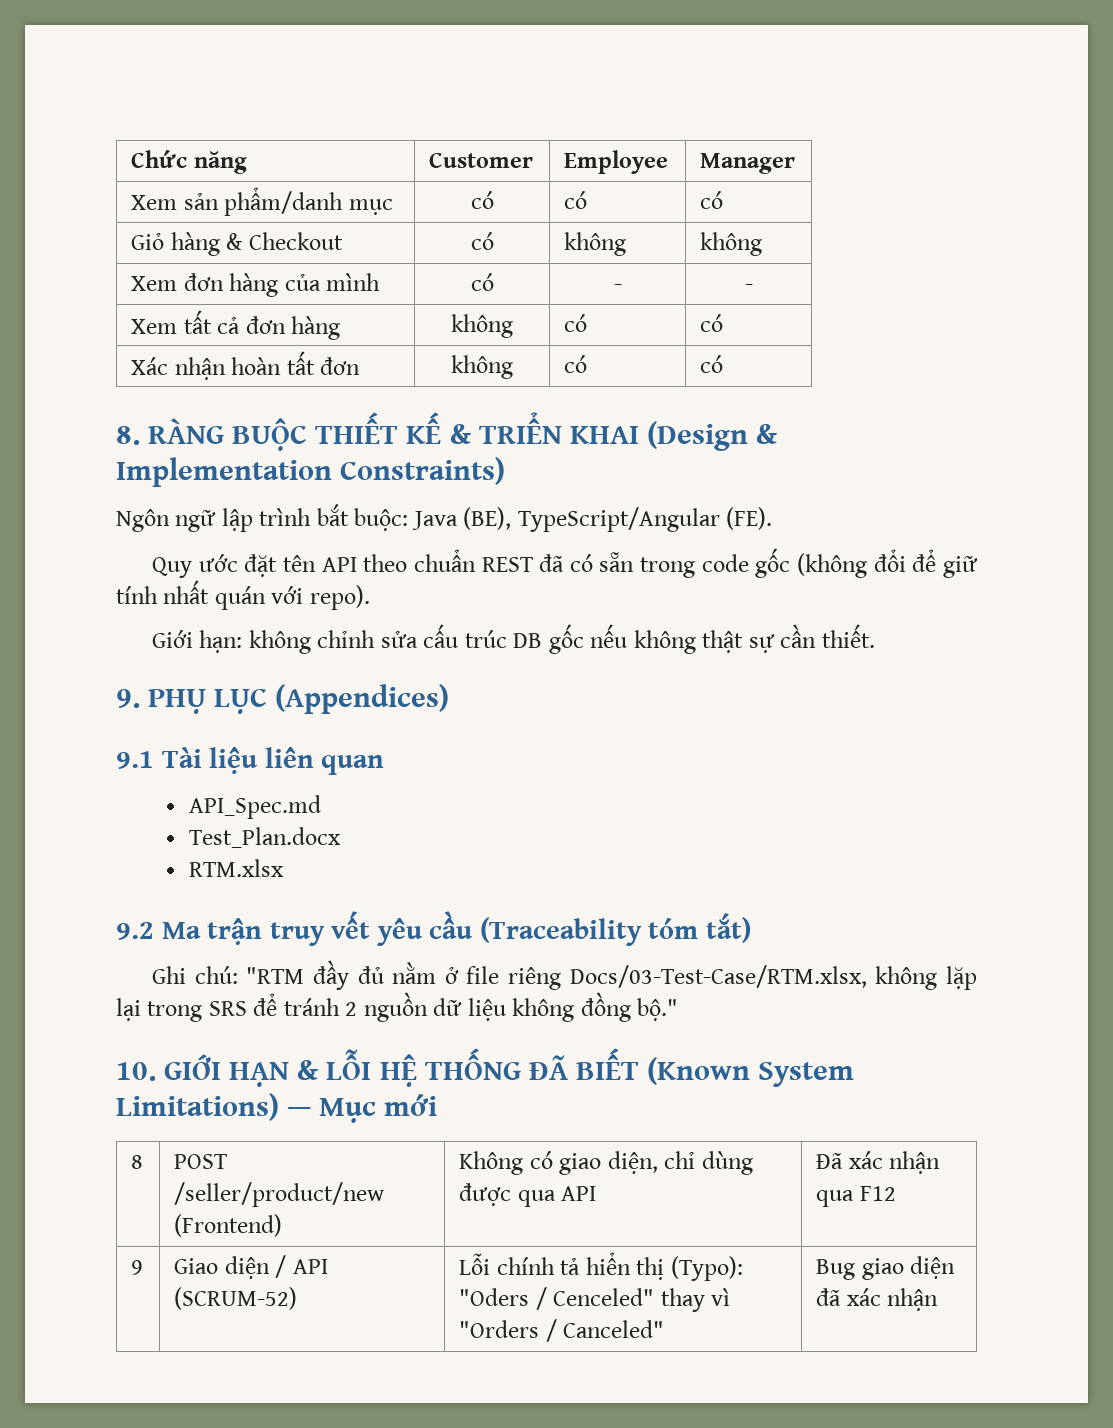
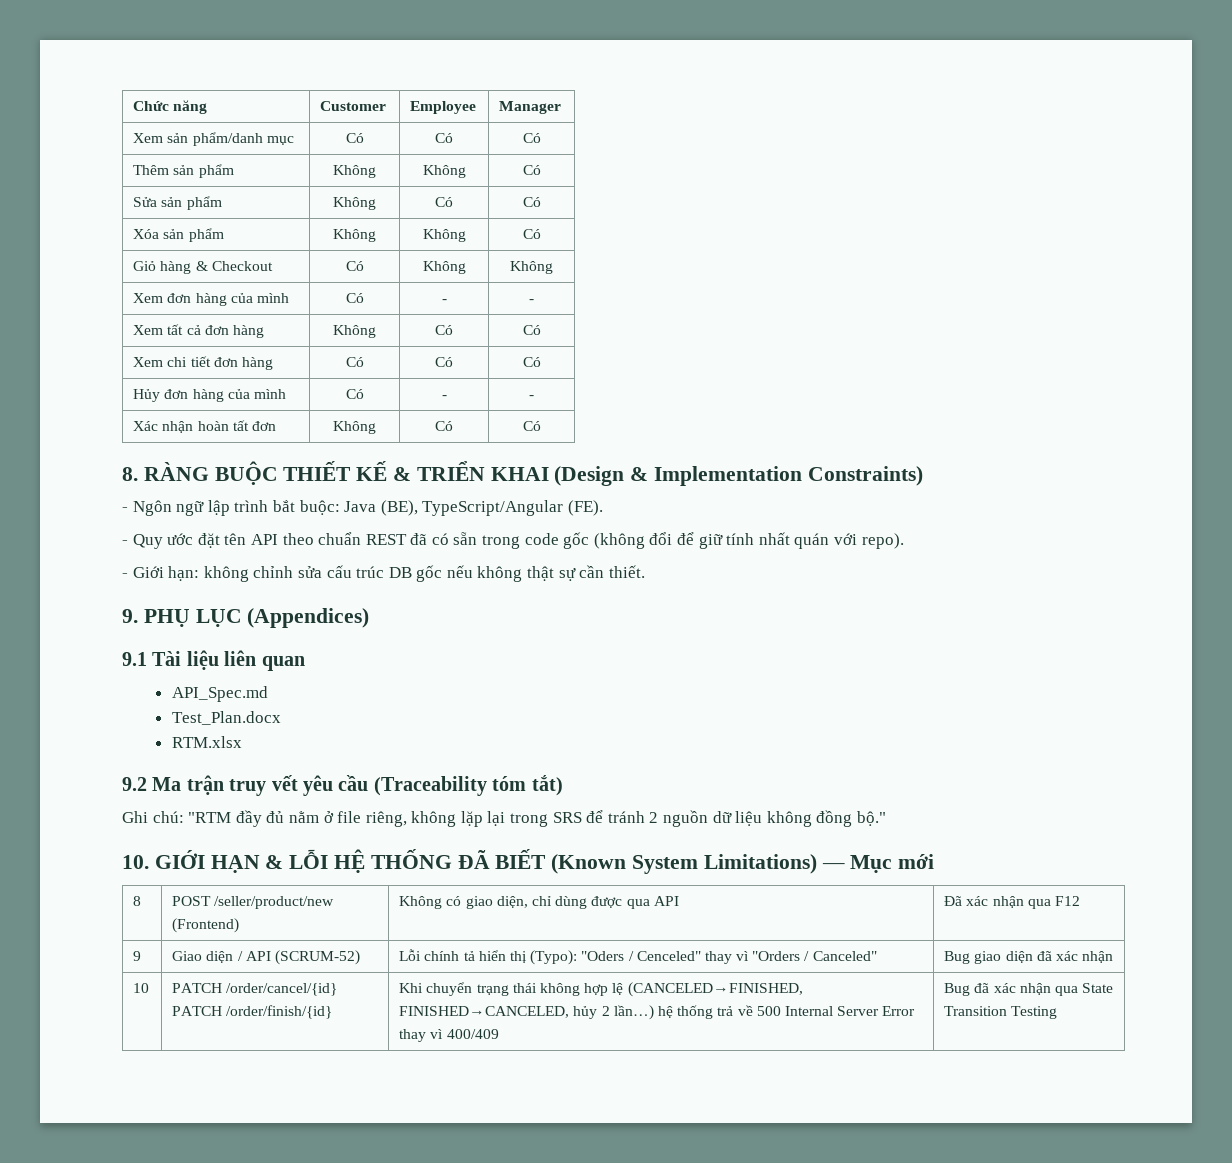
- Xem sản phẩm/danh mục | có | có | có
+ Xem sản phẩm/danh mục | Có | Có | Có
+ Thêm sản phẩm | Không | Không | Có
+ Sửa sản phẩm | Không | Có | Có
+ Xóa sản phẩm | Không | Không | Có
- Giỏ hàng & Checkout | có | không | không
+ Giỏ hàng & Checkout | Có | Không | Không
- Xem đơn hàng của mình | có | - | -
+ Xem đơn hàng của mình | Có | - | -
- Xem tất cả đơn hàng | không | có | có
+ Xem tất cả đơn hàng | Không | Có | Có
+ Xem chi tiết đơn hàng | Có | Có | Có
+ Hủy đơn hàng của mình | Có | - | -
- Xác nhận hoàn tất đơn | không | có | có
+ Xác nhận hoàn tất đơn | Không | Có | Có
- Ngôn ngữ lập trình bắt buộc: Java (BE), TypeScript/Angular (FE).
+ - Ngôn ngữ lập trình bắt buộc: Java (BE), TypeScript/Angular (FE).
- Quy ước đặt tên API theo chuẩn REST đã có sẵn trong code gốc (không đổi để giữ tính nhất quán với repo).
+ - Quy ước đặt tên API theo chuẩn REST đã có sẵn trong code gốc (không đổi để giữ tính nhất quán với repo).
- Giới hạn: không chỉnh sửa cấu trúc DB gốc nếu không thật sự cần thiết.
+ - Giới hạn: không chỉnh sửa cấu trúc DB gốc nếu không thật sự cần thiết.
- Ghi chú: "RTM đầy đủ nằm ở file riêng Docs/03-Test-Case/RTM.xlsx, không lặp lại trong SRS để tránh 2 nguồn dữ liệu không đồng bộ."
+ Ghi chú: "RTM đầy đủ nằm ở file riêng, không lặp lại trong SRS để tránh 2 nguồn dữ liệu không đồng bộ."
+ 10 | PATCH /order/cancel/{id} PATCH /order/finish/{id} | Khi chuyển trạng thái không hợp lệ (CANCELED→FINISHED, FINISHED→CANCELED, hủy 2 lần…) hệ thống trả về 500 Internal Server Error thay vì 400/409 | Bug đã xác nhận qua State Transition Testing

